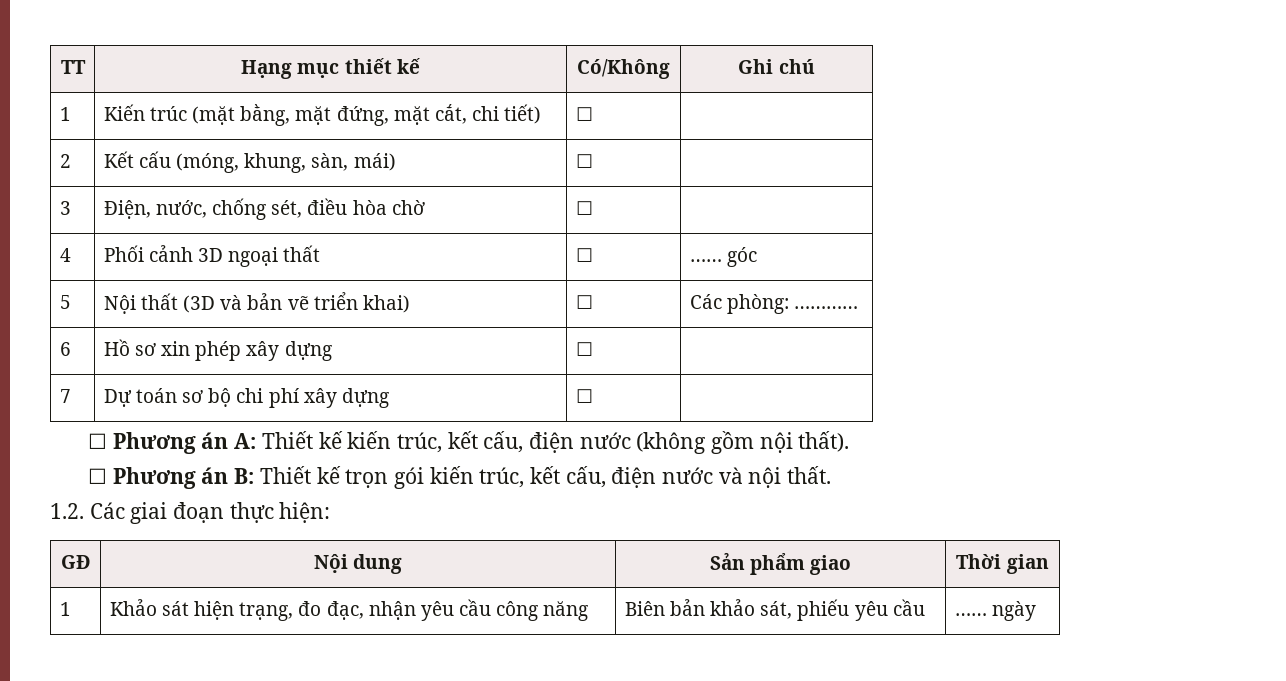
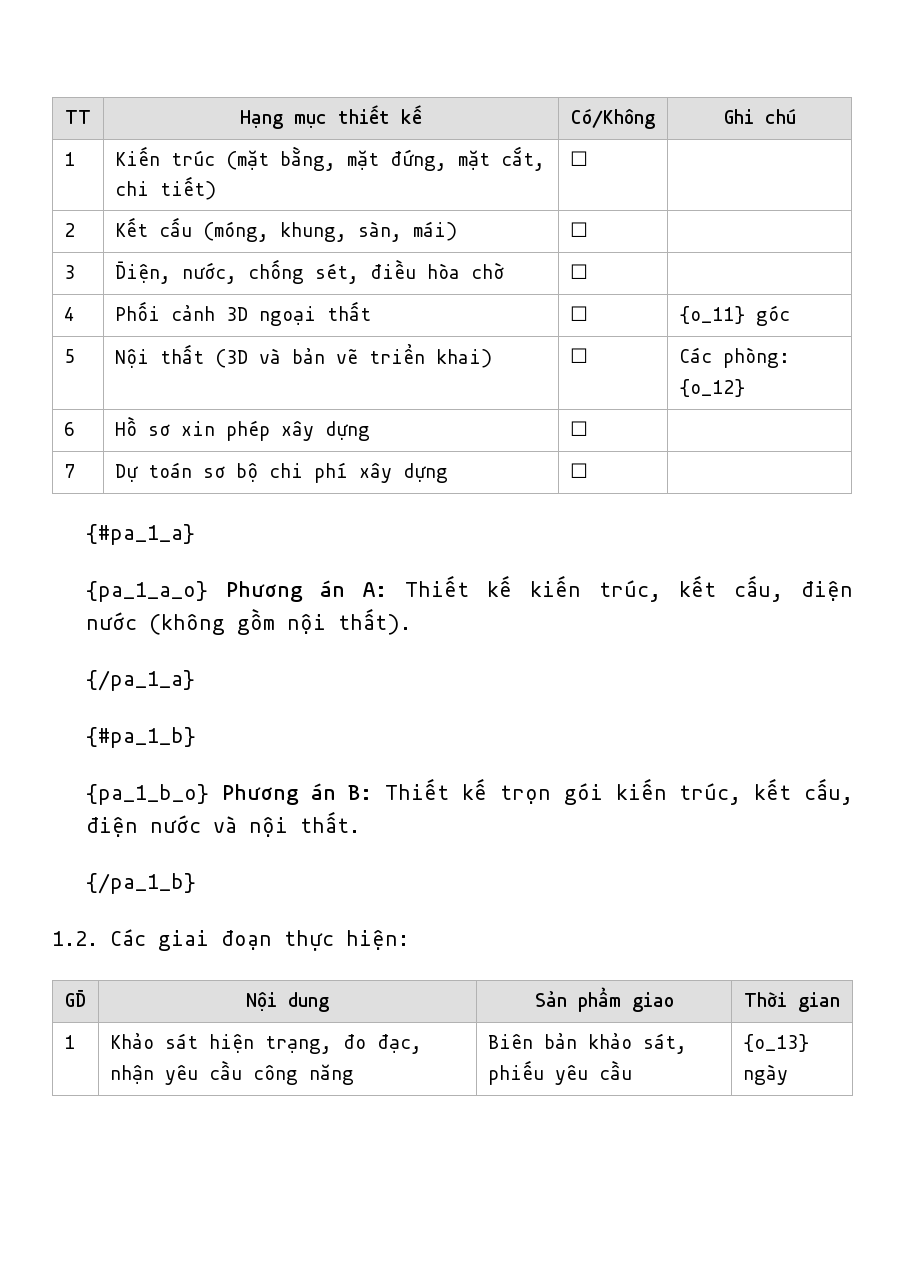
- 4 | Phối cảnh 3D ngoại thất | ☐ | …… góc
+ 4 | Phối cảnh 3D ngoại thất | ☐ | {o_11} góc
- 5 | Nội thất (3D và bản vẽ triển khai) | ☐ | Các phòng: …………
+ 5 | Nội thất (3D và bản vẽ triển khai) | ☐ | Các phòng: {o_12}
- ☐ Phương án A: Thiết kế kiến trúc, kết cấu, điện nước (không gồm nội thất).
+ {#pa_1_a}
+ {pa_1_a_o} Phương án A: Thiết kế kiến trúc, kết cấu, điện nước (không gồm nội thất).
- ☐ Phương án B: Thiết kế trọn gói kiến trúc, kết cấu, điện nước và nội thất.
+ {/pa_1_a}
+ {#pa_1_b}
+ {pa_1_b_o} Phương án B: Thiết kế trọn gói kiến trúc, kết cấu, điện nước và nội thất.
+ {/pa_1_b}
- 1 | Khảo sát hiện trạng, đo đạc, nhận yêu cầu công năng | Biên bản khảo sát, phiếu yêu cầu | …… ngày
+ 1 | Khảo sát hiện trạng, đo đạc, nhận yêu cầu công năng | Biên bản khảo sát, phiếu yêu cầu | {o_13} ngày

